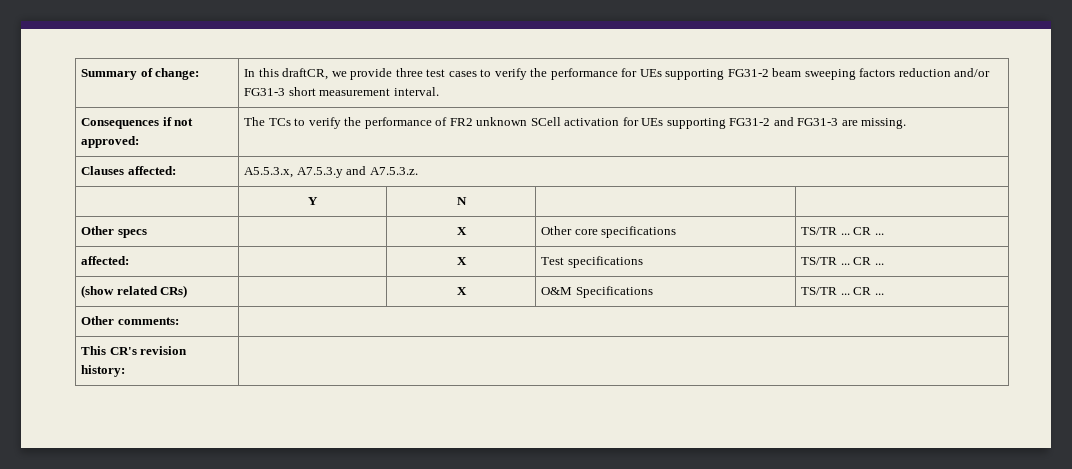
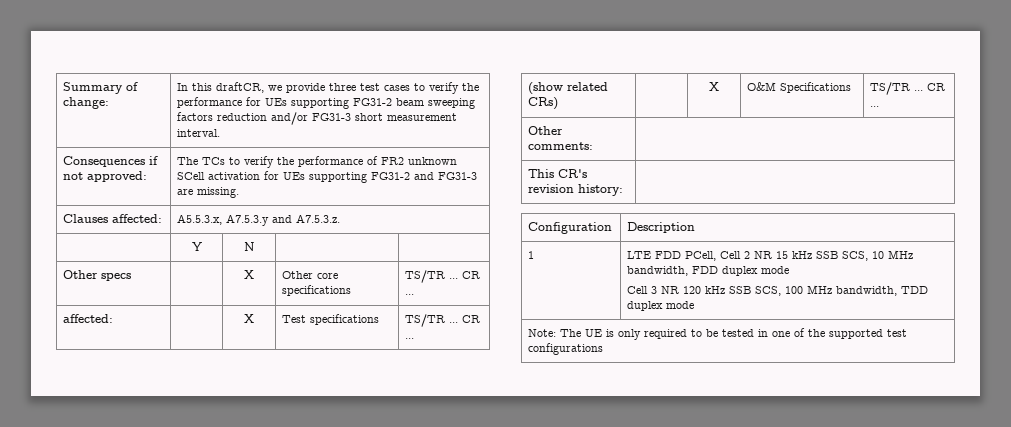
+ Configuration | Description
+ 1 | LTE FDD PCell, Cell 2 NR 15 kHz SSB SCS, 10 MHz bandwidth, FDD duplex mode
+ Cell 3 NR 120 kHz SSB SCS, 100 MHz bandwidth, TDD duplex mode
+ Note: The UE is only required to be tested in one of the supported test configurations

